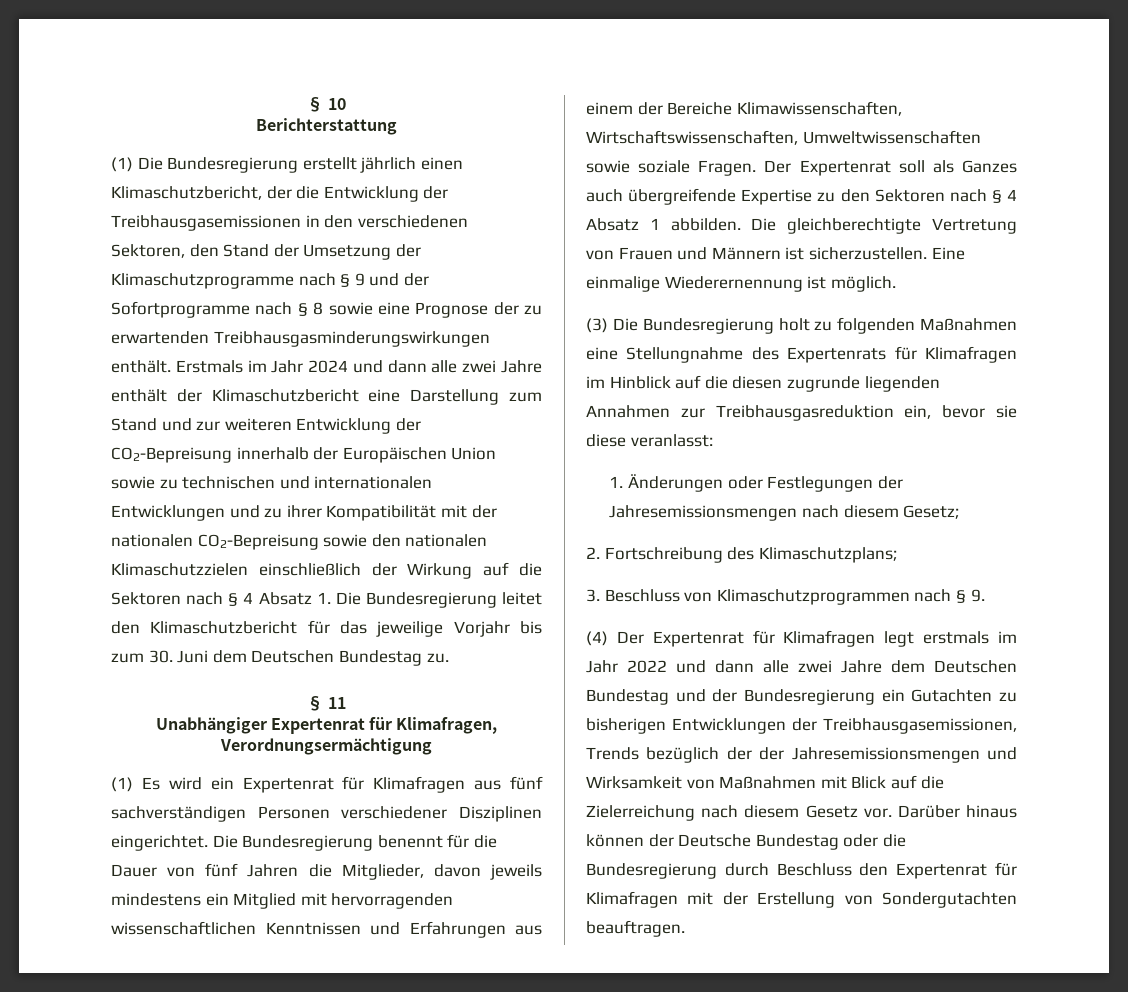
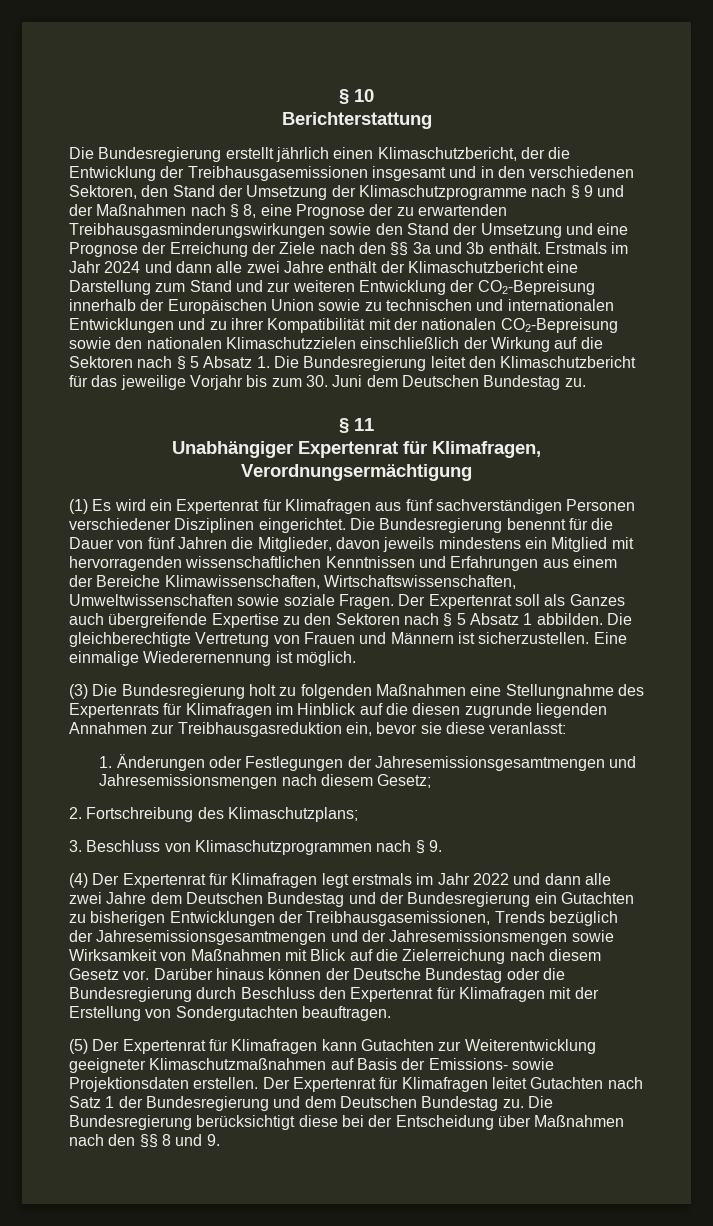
- (1) Die Bundesregierung erstellt jährlich einen Klimaschutzbericht, der die Entwicklung der Treibhausgasemissionen in den verschiedenen Sektoren, den Stand der Umsetzung der Klimaschutzprogramme nach § 9 und der Sofortprogramme nach § 8 sowie eine Prognose der zu erwartenden Treibhausgasminderungswirkungen enthält.
+ Die Bundesregierung erstellt jährlich einen Klimaschutzbericht, der die Entwicklung der Treibhausgasemissionen insgesamt und in den verschiedenen Sektoren, den Stand der Umsetzung der Klimaschutzprogramme nach § 9 und der Maßnahmen nach § 8, eine Prognose der zu erwartenden Treibhausgasminderungswirkungen sowie den Stand der Umsetzung und eine Prognose der Erreichung der Ziele nach den §§ 3a und 3b enthält.
- Erstmals im Jahr 2024 und dann alle zwei Jahre enthält der Klimaschutzbericht eine Darstellung zum Stand und zur weiteren Entwicklung der CO2-Bepreisung innerhalb der Europäischen Union sowie zu technischen und internationalen Entwicklungen und zu ihrer Kompatibilität mit der nationalen CO2-Bepreisung sowie den nationalen Klimaschutzzielen einschließlich der Wirkung auf die Sektoren nach § 4 Absatz 1. Die Bundesregierung leitet den Klimaschutzbericht für das jeweilige Vorjahr bis zum 30. Juni dem Deutschen Bundestag zu.
+ Erstmals im Jahr 2024 und dann alle zwei Jahre enthält der Klimaschutzbericht eine Darstellung zum Stand und zur weiteren Entwicklung der CO2-Bepreisung innerhalb der Europäischen Union sowie zu technischen und internationalen Entwicklungen und zu ihrer Kompatibilität mit der nationalen CO2-Bepreisung sowie den nationalen Klimaschutzzielen einschließlich der Wirkung auf die Sektoren nach § 5 Absatz 1. Die Bundesregierung leitet den Klimaschutzbericht für das jeweilige Vorjahr bis zum 30. Juni dem Deutschen Bundestag zu.
- Der Expertenrat soll als Ganzes auch übergreifende Expertise zu den Sektoren nach § 4 Absatz 1 abbilden.
+ Der Expertenrat soll als Ganzes auch übergreifende Expertise zu den Sektoren nach § 5 Absatz 1 abbilden.
- 1. Änderungen oder Festlegungen der Jahresemissionsmengen nach diesem Gesetz;
+ 1. Änderungen oder Festlegungen der Jahresemissionsgesamtmengen und Jahresemissionsmengen nach diesem Gesetz;
- (4) Der Expertenrat für Klimafragen legt erstmals im Jahr 2022 und dann alle zwei Jahre dem Deutschen Bundestag und der Bundesregierung ein Gutachten zu bisherigen Entwicklungen der Treibhausgasemissionen, Trends bezüglich der der Jahresemissionsmengen und Wirksamkeit von Maßnahmen mit Blick auf die Zielerreichung nach diesem Gesetz vor.
+ (4) Der Expertenrat für Klimafragen legt erstmals im Jahr 2022 und dann alle zwei Jahre dem Deutschen Bundestag und der Bundesregierung ein Gutachten zu bisherigen Entwicklungen der Treibhausgasemissionen, Trends bezüglich der Jahresemissionsgesamtmengen und der Jahresemissionsmengen sowie Wirksamkeit von Maßnahmen mit Blick auf die Zielerreichung nach diesem Gesetz vor.
+ (5) Der Expertenrat für Klimafragen kann Gutachten zur Weiterentwicklung geeigneter Klimaschutzmaßnahmen auf Basis der Emissions- sowie Projektionsdaten erstellen. Der Expertenrat für Klimafragen leitet Gutachten nach Satz 1 der Bundesregierung und dem Deutschen Bundestag zu. Die Bundesregierung berücksichtigt diese bei der Entscheidung über Maßnahmen nach den §§ 8 und 9.

